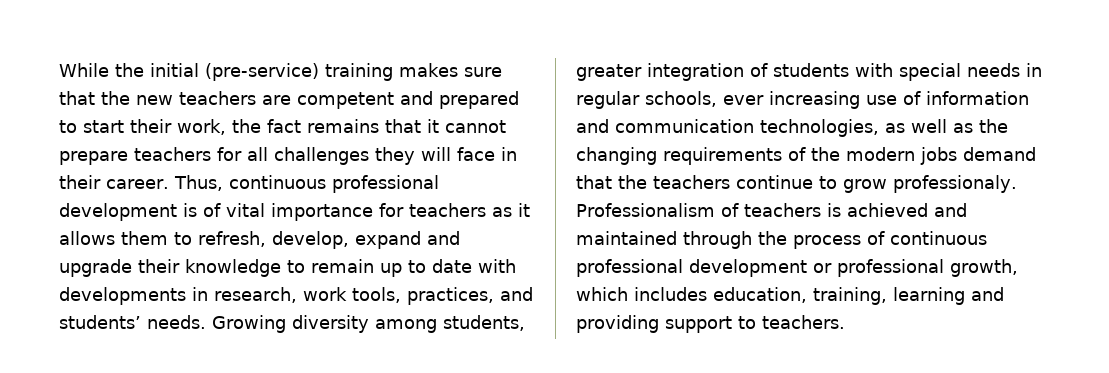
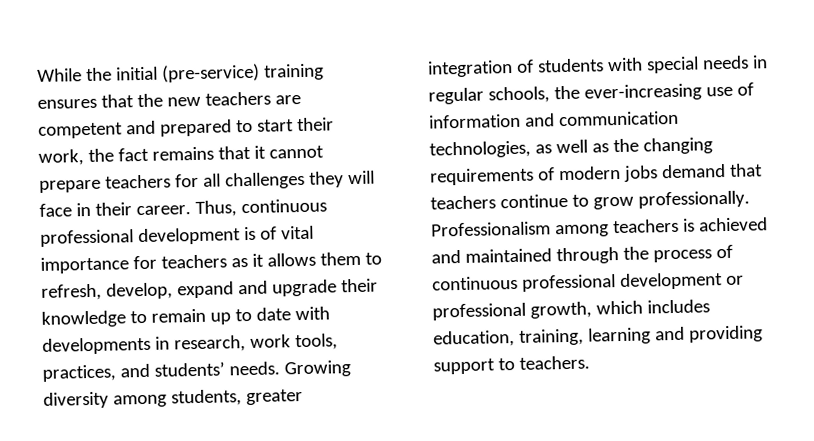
- While the initial (pre-service) training makes sure that the new teachers are competent and prepared to start their work, the fact remains that it cannot prepare teachers for all challenges they will face in their career.
+ While the initial (pre-service) training ensures that the new teachers are competent and prepared to start their work, the fact remains that it cannot prepare teachers for all challenges they will face in their career.
- Growing diversity among students, greater integration of students with special needs in regular schools, ever increasing use of information and communication technologies, as well as the changing requirements of the modern jobs demand that the teachers continue to grow professionaly. Professionalism of teachers is achieved and maintained through the process of continuous professional development or professional growth, which includes education, training, learning and providing support to teachers.
+ Growing diversity among students, greater integration of students with special needs in regular schools, the ever-increasing use of information and communication technologies, as well as the changing requirements of modern jobs demand that teachers continue to grow professionally. Professionalism among teachers is achieved and maintained through the process of continuous professional development or professional growth, which includes education, training, learning and providing support to teachers.

